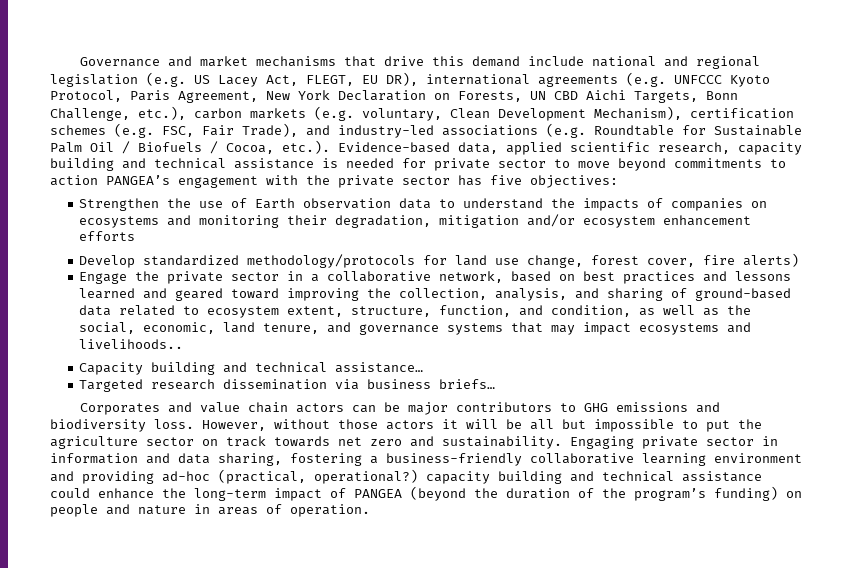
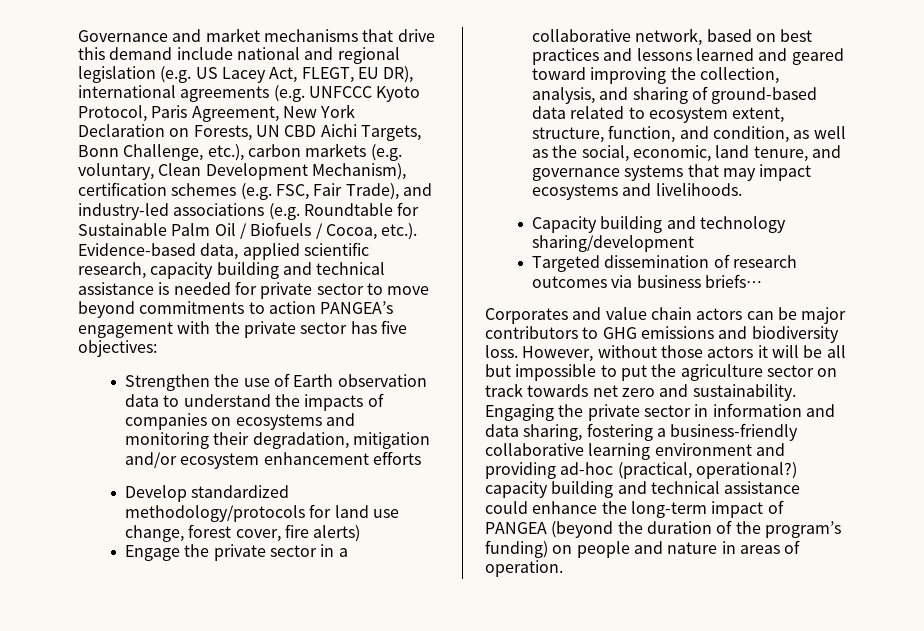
- Engage the private sector in a collaborative network, based on best practices and lessons learned and geared toward improving the collection, analysis, and sharing of ground-based data related to ecosystem extent, structure, function, and condition, as well as the social, economic, land tenure, and governance systems that may impact ecosystems and livelihoods..
+ Engage the private sector in a collaborative network, based on best practices and lessons learned and geared toward improving the collection, analysis, and sharing of ground-based data related to ecosystem extent, structure, function, and condition, as well as the social, economic, land tenure, and governance systems that may impact ecosystems and livelihoods.
- Capacity building and technical assistance…
+ Capacity building and technology sharing/development
- Targeted research dissemination via business briefs…
+ Targeted dissemination of research outcomes via business briefs…
- Engaging private sector in information and data sharing, fostering a business-friendly collaborative learning environment and providing ad-hoc (practical, operational?) capacity building and technical assistance could enhance the long-term impact of PANGEA (beyond the duration of the program’s funding) on people and nature in areas of operation.
+ Engaging the private sector in information and data sharing, fostering a business-friendly collaborative learning environment and providing ad-hoc (practical, operational?) capacity building and technical assistance could enhance the long-term impact of PANGEA (beyond the duration of the program’s funding) on people and nature in areas of operation.

